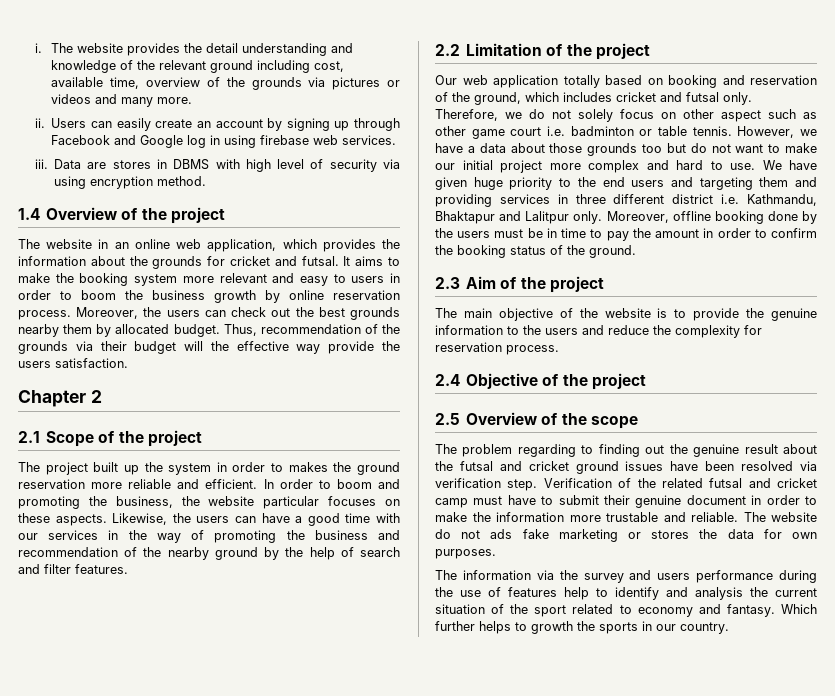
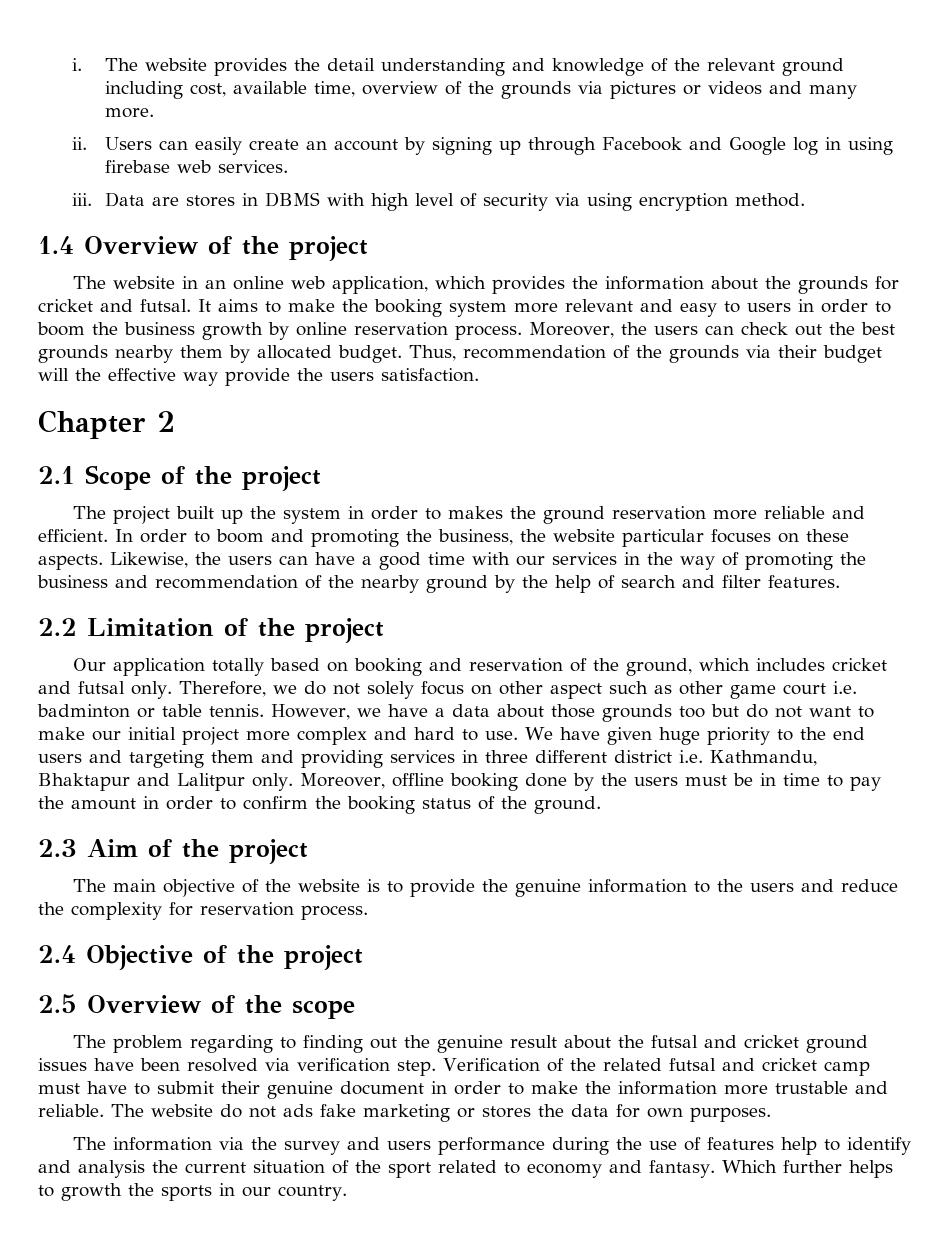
- Our web application totally based on booking and reservation of the ground, which includes cricket and futsal only.
+ Our application totally based on booking and reservation of the ground, which includes cricket and futsal only.

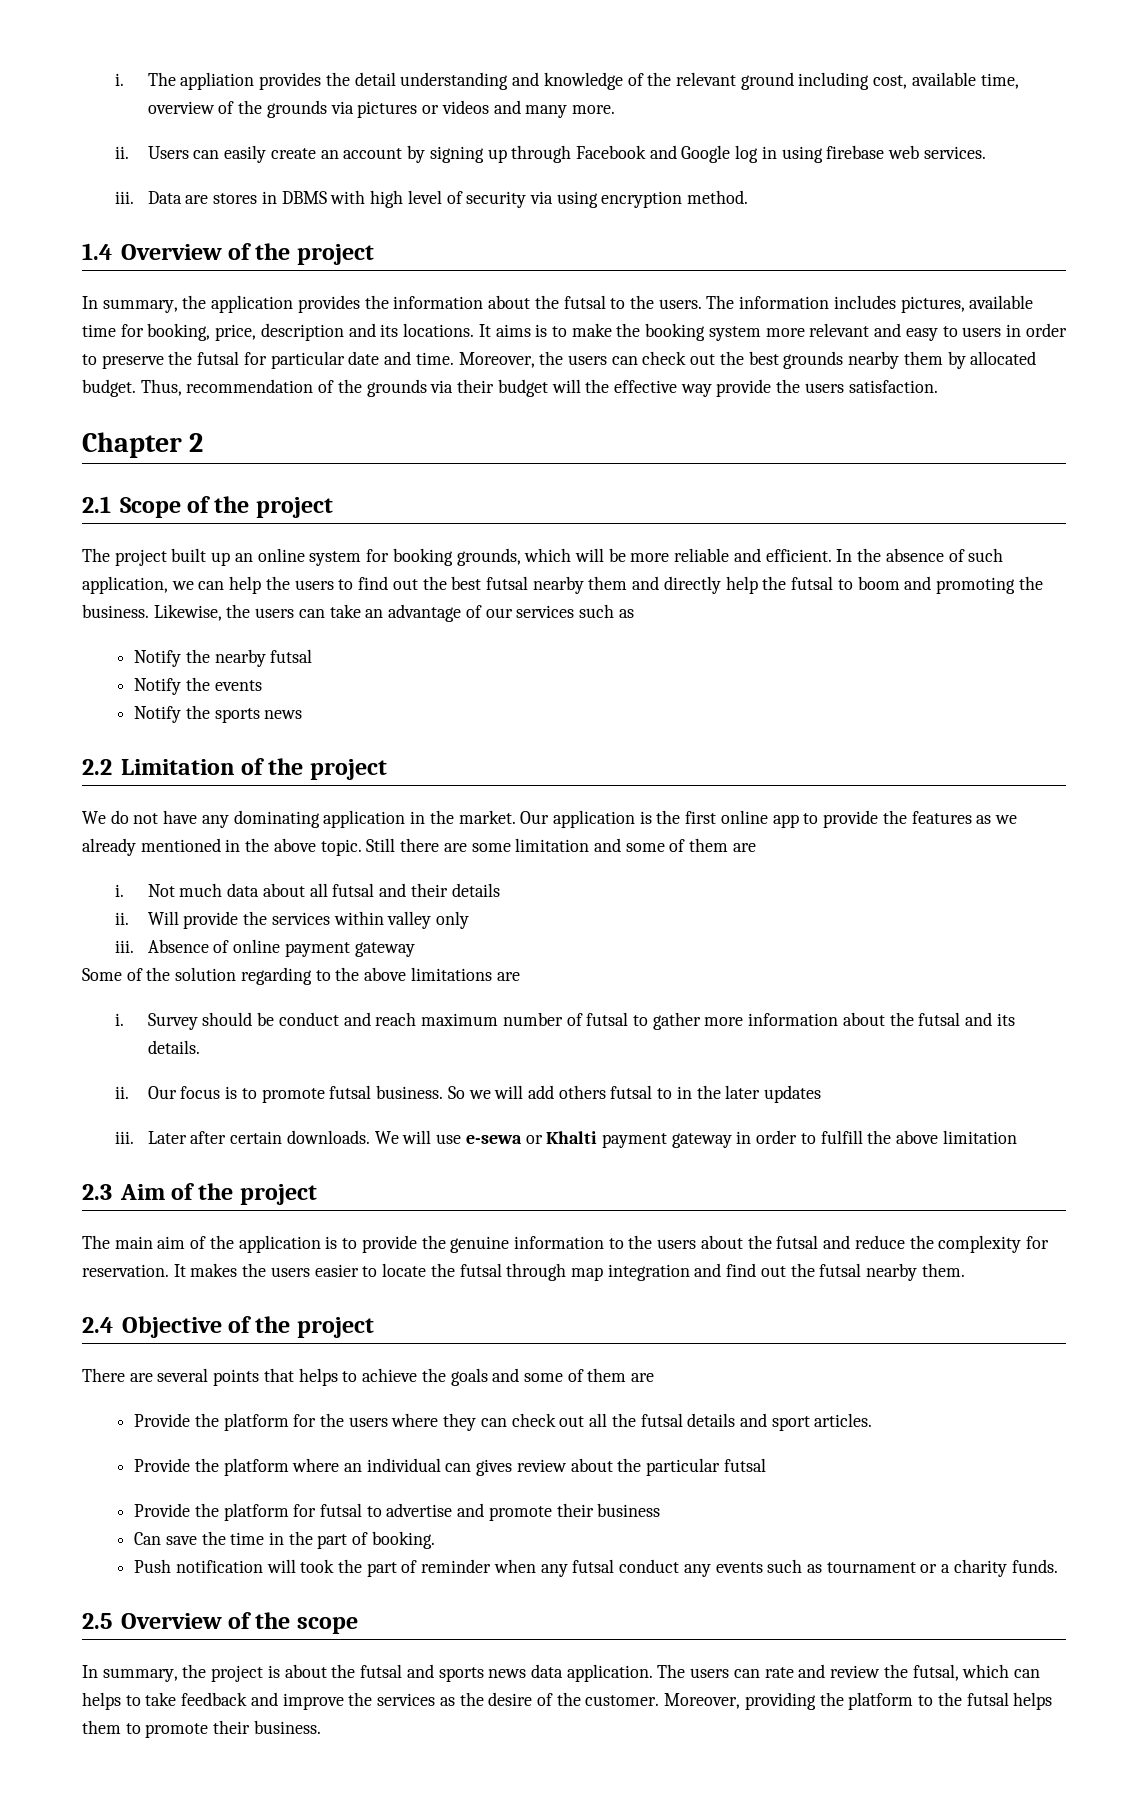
- The website provides the detail understanding and knowledge of the relevant ground including cost, available time, overview of the grounds via pictures or videos and many more.
+ The appliation provides the detail understanding and knowledge of the relevant ground including cost, available time, overview of the grounds via pictures or videos and many more.
- The website in an online web application, which provides the information about the grounds for cricket and futsal.
+ In summary, the application provides the information about the futsal to the users. The information includes pictures, available time for booking, price, description and its locations.
- It aims to make the booking system more relevant and easy to users in order to boom the business growth by online reservation process.
+ It aims is to make the booking system more relevant and easy to users in order to preserve the futsal for particular date and time.
- The project built up the system in order to makes the ground reservation more reliable and efficient.
+ The project built up an online system for booking grounds, which will be more reliable and efficient.
- In order to boom and promoting the business, the website particular focuses on these aspects. Likewise, the users can have a good time with our services in the way of promoting the business and recommendation of the nearby ground by the help of search and filter features.
+ In the absence of such application, we can help the users to find out the best futsal nearby them and directly help the futsal to boom and promoting the business. Likewise, the users can take an advantage of our services such as
+ Notify the nearby futsal
+ Notify the events
+ Notify the sports news
- Our application totally based on booking and reservation of the ground, which includes cricket and futsal only. Therefore, we do not solely focus on other aspect such as other game court i.e. badminton or table tennis. However, we have a data about those grounds too but do not want to make our initial project more complex and hard to use. We have given huge priority to the end users and targeting them and providing services in three different district i.e. Kathmandu, Bhaktapur and Lalitpur only. Moreover, offline booking done by the users must be in time to pay the amount in order to confirm the booking status of the ground.
+ We do not have any dominating application in the market. Our application is the first online app to provide the features as we already mentioned in the above topic. Still there are some limitation and some of them are
+ i. Not much data about all futsal and their details
+ ii. Will provide the services within valley only
+ iii. Absence of online payment gateway
+ Some of the solution regarding to the above limitations are
+ i. Survey should be conduct and reach maximum number of futsal to gather more information about the futsal and its details.
+ ii. Our focus is to promote futsal business. So we will add others futsal to in the later updates
+ iii. Later after certain downloads. We will use e-sewa or Khalti payment gateway in order to fulfill the above limitation
- The main objective of the website is to provide the genuine information to the users and reduce the complexity for reservation process.
+ The main aim of the application is to provide the genuine information to the users about the futsal and reduce the complexity for reservation. It makes the users easier to locate the futsal through map integration and find out the futsal nearby them.
+ There are several points that helps to achieve the goals and some of them are
+ Provide the platform for the users where they can check out all the futsal details and sport articles.
+ Provide the platform where an individual can gives review about the particular futsal
+ Provide the platform for futsal to advertise and promote their business
+ Can save the time in the part of booking.
+ Push notification will took the part of reminder when any futsal conduct any events such as tournament or a charity funds.
- The problem regarding to finding out the genuine result about the futsal and cricket ground issues have been resolved via verification step. Verification of the related futsal and cricket camp must have to submit their genuine document in order to make the information more trustable and reliable. The website do not ads fake marketing or stores the data for own purposes.
- The information via the survey and users performance during the use of features help to identify and analysis the current situation of the sport related to economy and fantasy. Which further helps to growth the sports in our country.
+ In summary, the project is about the futsal and sports news data application. The users can rate and review the futsal, which can helps to take feedback and improve the services as the desire of the customer. Moreover, providing the platform to the futsal helps them to promote their business.

